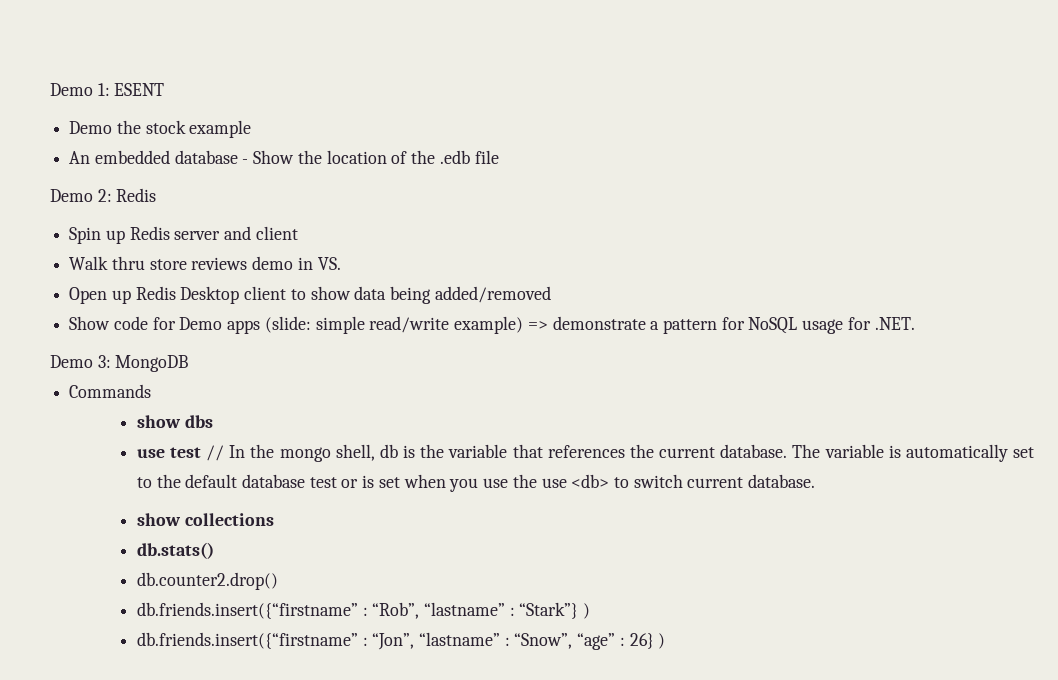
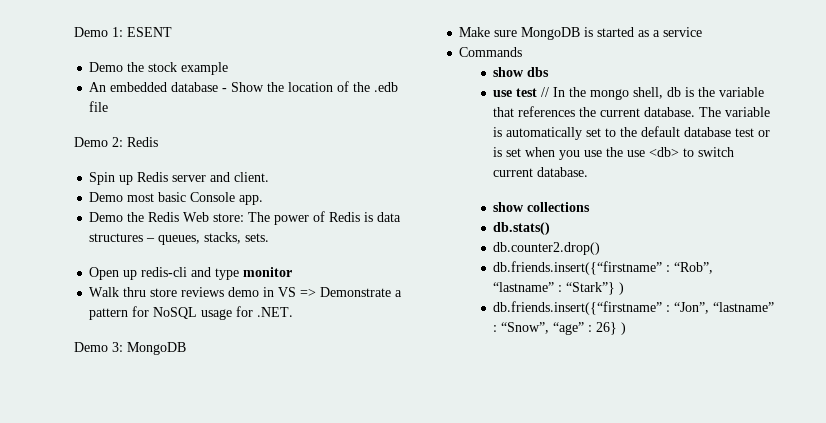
- Spin up Redis server and client
+ Spin up Redis server and client.
+ Demo most basic Console app.
+ Demo the Redis Web store: The power of Redis is data structures – queues, stacks, sets.
+ Open up redis-cli and type monitor
- Walk thru store reviews demo in VS.
- Open up Redis Desktop client to show data being added/removed
- Show code for Demo apps (slide: simple read/write example) => demonstrate a pattern for NoSQL usage for .NET.
+ Walk thru store reviews demo in VS => Demonstrate a pattern for NoSQL usage for .NET.
+ Make sure MongoDB is started as a service

